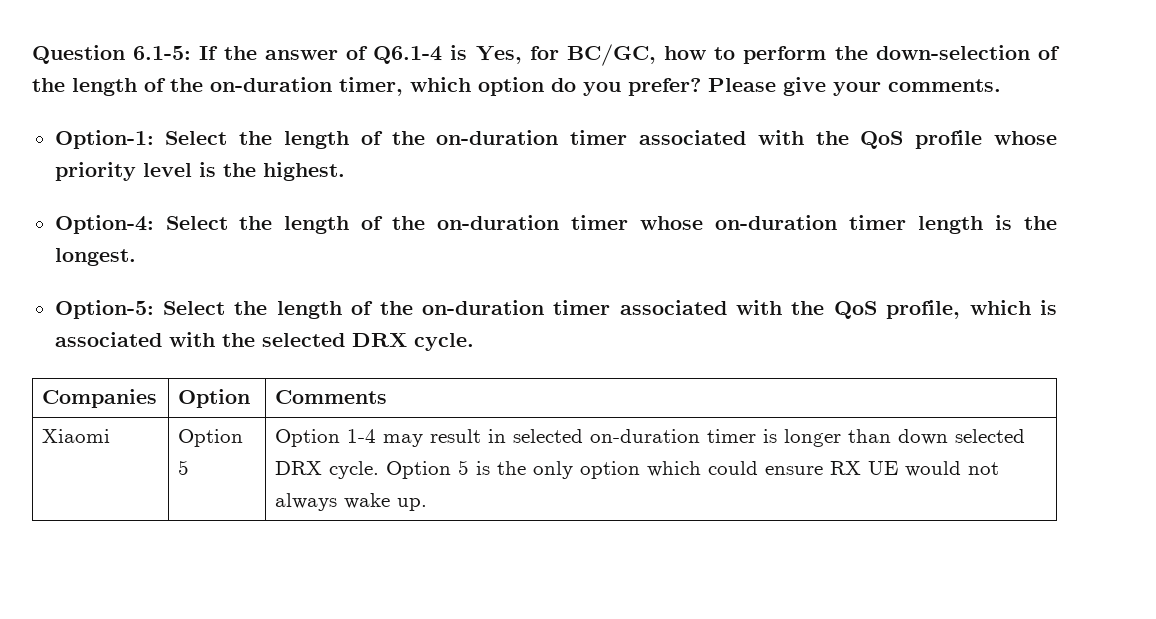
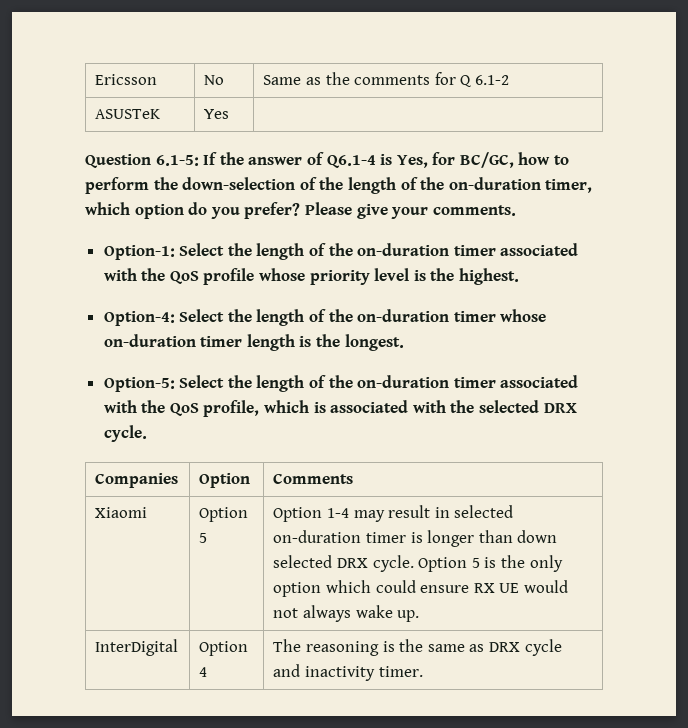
+ Ericsson | No | Same as the comments for Q 6.1-2
+ ASUSTeK | Yes |
+ InterDigital | Option 4 | The reasoning is the same as DRX cycle and inactivity timer.

